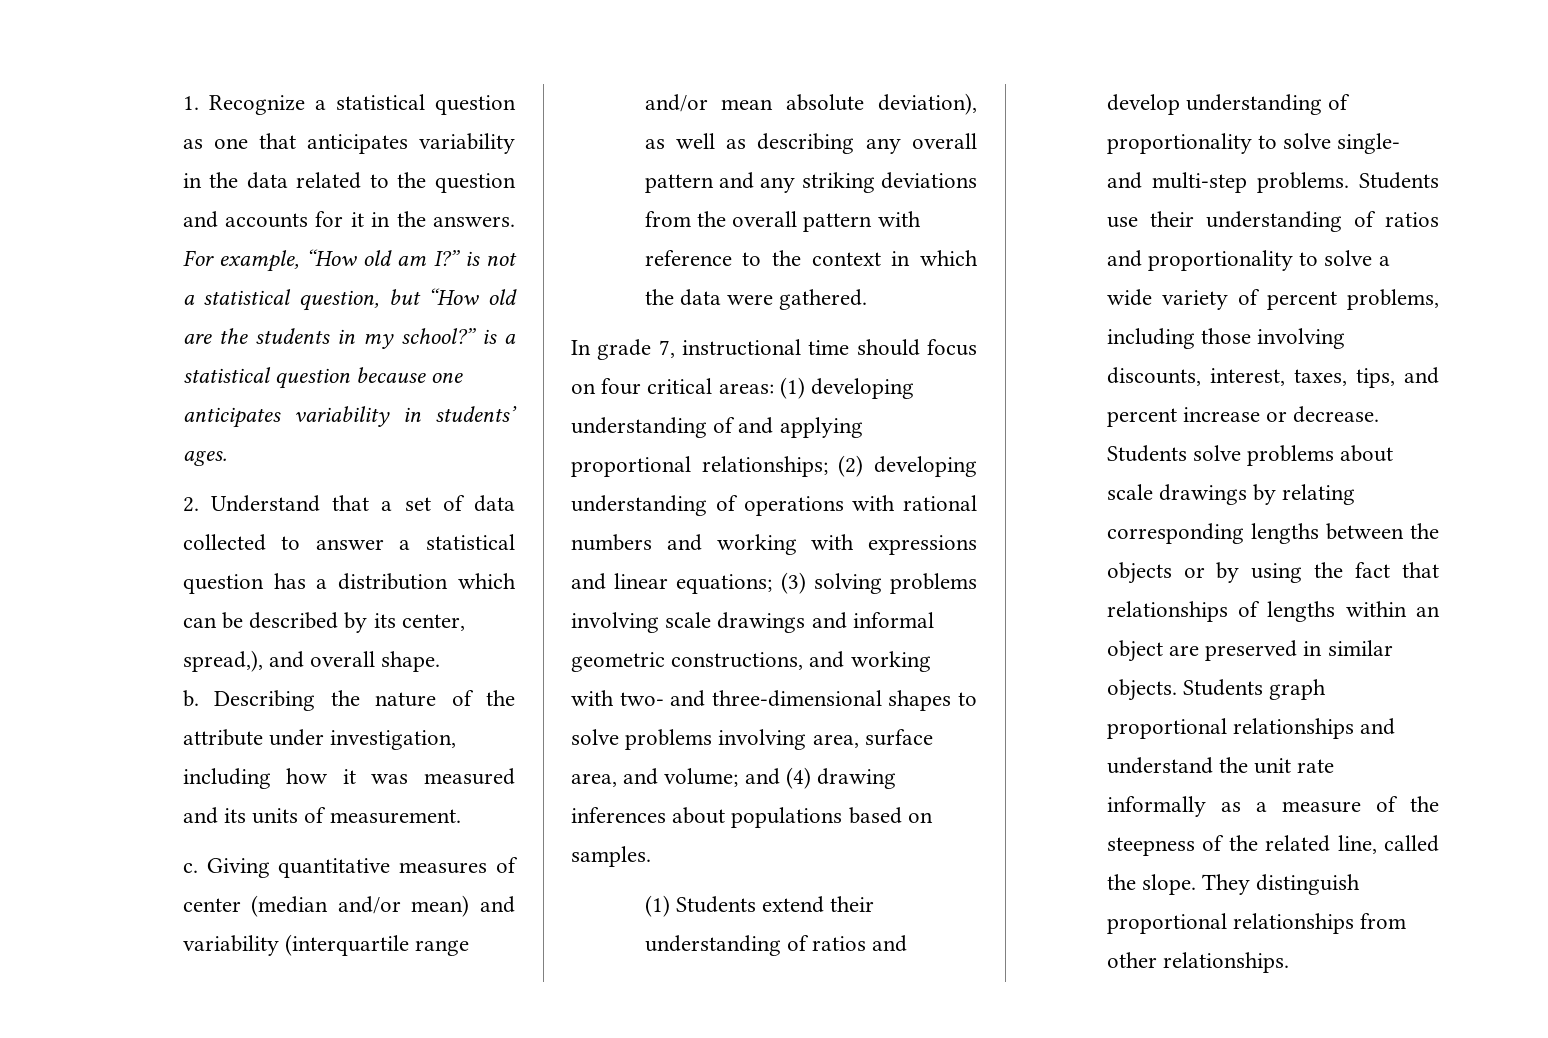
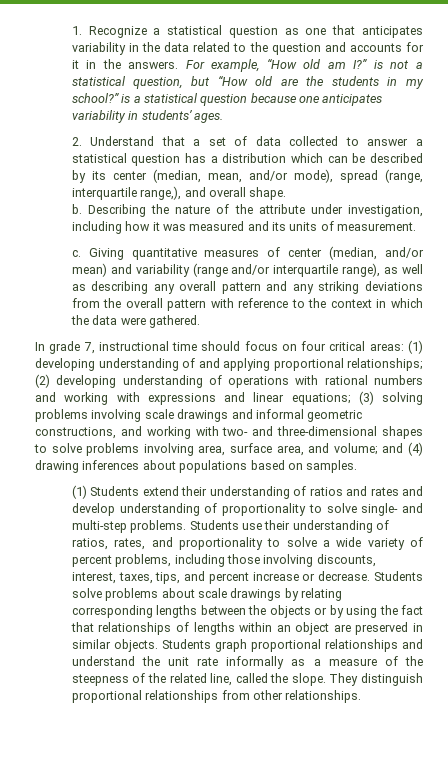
- 2. Understand that a set of data collected to answer a statistical question has a distribution which can be described by its center, spread,), and overall shape.
+ 2. Understand that a set of data collected to answer a statistical question has a distribution which can be described by its center (median, mean, and/or mode), spread (range, interquartile range,), and overall shape.
- Giving quantitative measures of center (median and/or mean) and variability (interquartile range and/or mean absolute deviation), as well as describing any overall pattern and any striking deviations from the overall pattern with reference to the context in which the data were gathered.
+ Giving quantitative measures of center (median, and/or mean) and variability (range and/or interquartile range), as well as describing any overall pattern and any striking deviations from the overall pattern with reference to the context in which the data were gathered.
- (1) Students extend their understanding of ratios and develop understanding of proportionality to solve single- and multi-step problems.
+ (1) Students extend their understanding of ratios and rates and develop understanding of proportionality to solve single- and multi-step problems.
- Students use their understanding of ratios and proportionality to solve a wide variety of percent problems, including those involving discounts, interest, taxes, tips, and percent increase or decrease.
+ Students use their understanding of ratios, rates, and proportionality to solve a wide variety of percent problems, including those involving discounts, interest, taxes, tips, and percent increase or decrease.

